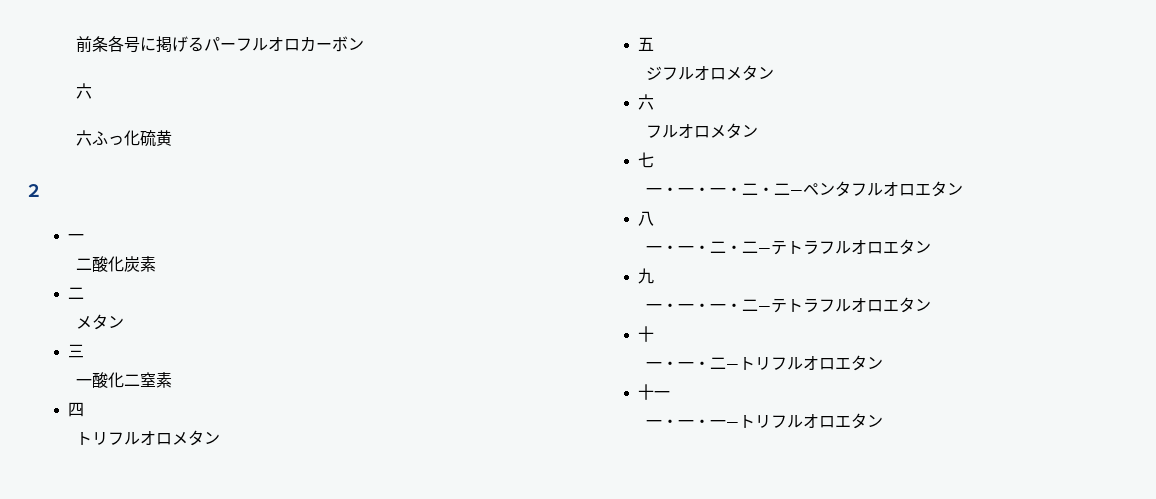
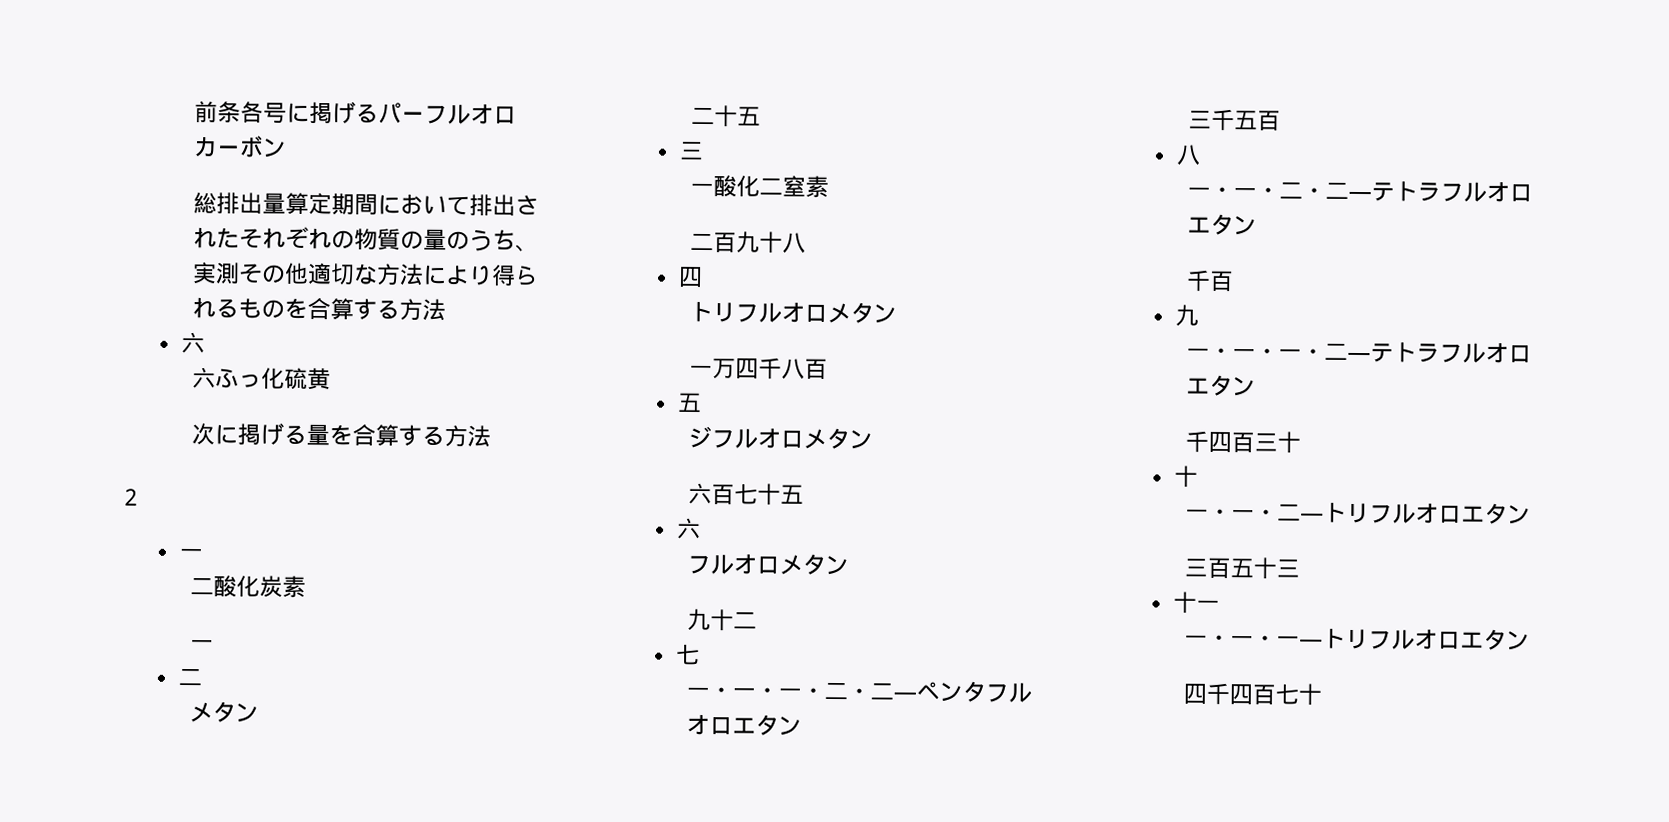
  前条各号に掲げるパーフルオロカーボン
+ 総排出量算定期間において排出されたそれぞれの物質の量のうち、実測その他適切な方法により得られるものを合算する方法
  六
  六ふっ化硫黄
+ 次に掲げる量を合算する方法
  二酸化炭素
+ 一
+ 二十五
+ 二百九十八
+ 一万四千八百
+ 六百七十五
+ 九十二
+ 三千五百
+ 千百
+ 千四百三十
+ 三百五十三
+ 四千四百七十

